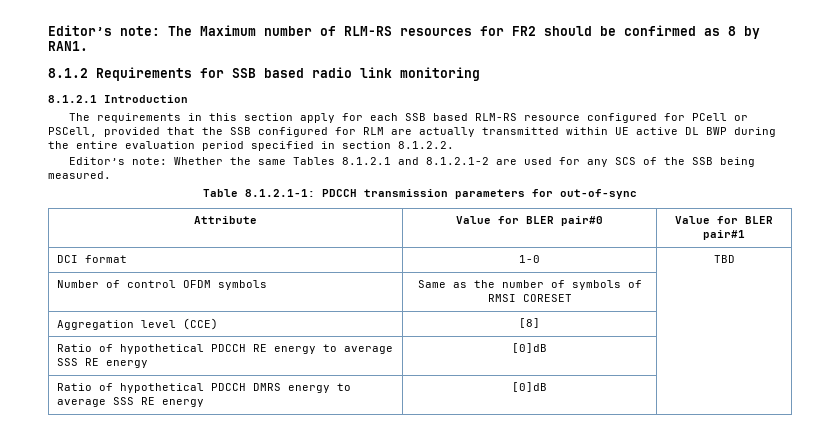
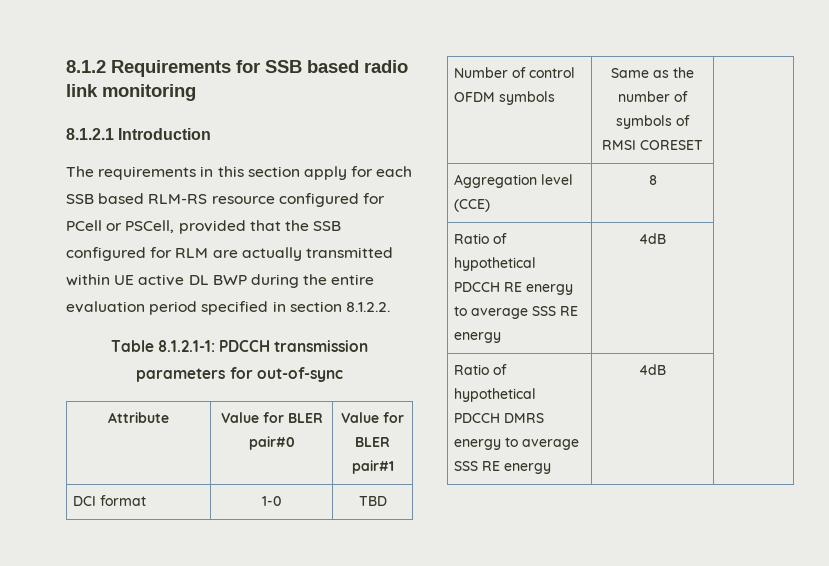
- Editor’s note: The Maximum number of RLM-RS resources for FR2 should be confirmed as 8 by RAN1.
- Editor’s note: Whether the same Tables 8.1.2.1 and 8.1.2.1-2 are used for any SCS of the SSB being measured.
- Aggregation level (CCE) | [8] |
+ Aggregation level (CCE) | 8 |
- Ratio of hypothetical PDCCH RE energy to average SSS RE energy | [0]dB |
+ Ratio of hypothetical PDCCH RE energy to average SSS RE energy | 4dB |
- Ratio of hypothetical PDCCH DMRS energy to average SSS RE energy | [0]dB |
+ Ratio of hypothetical PDCCH DMRS energy to average SSS RE energy | 4dB |

